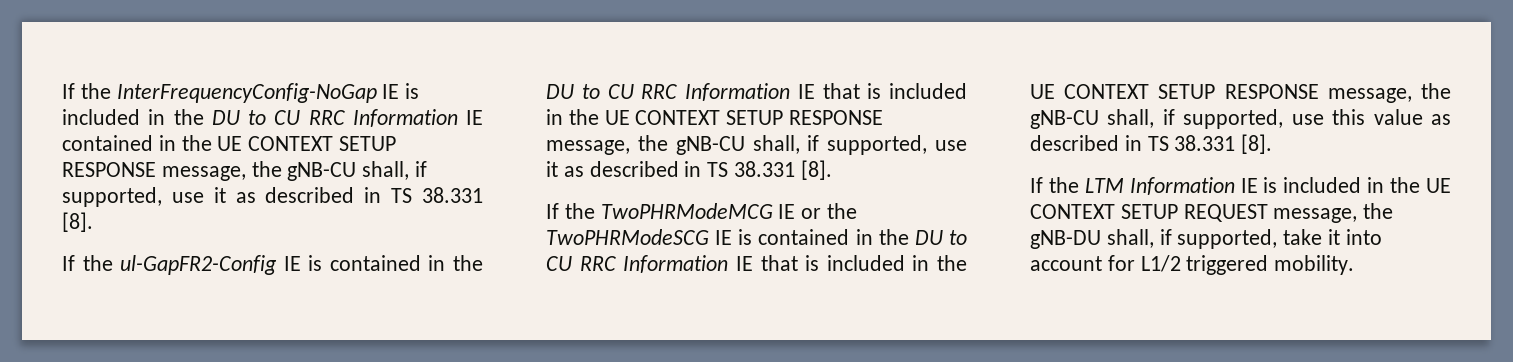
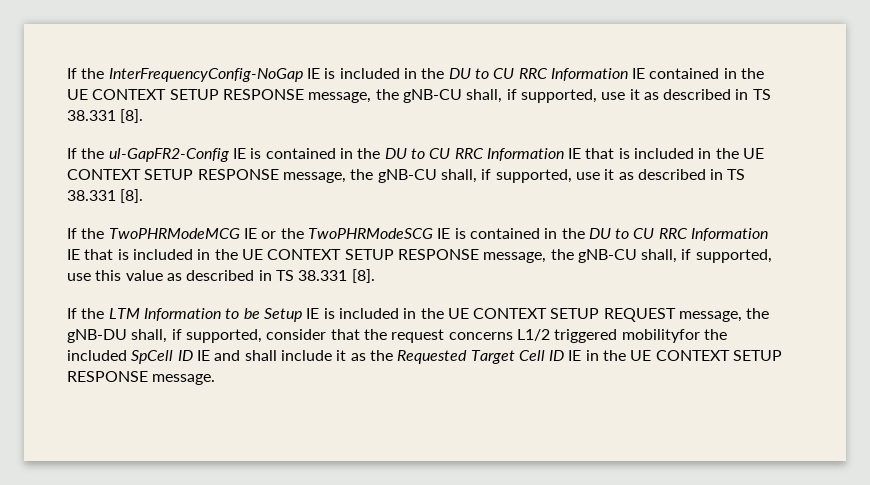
- If the LTM Information IE is included in the UE CONTEXT SETUP REQUEST message, the gNB-DU shall, if supported, take it into account for L1/2 triggered mobility.
+ If the LTM Information to be Setup IE is included in the UE CONTEXT SETUP REQUEST message, the gNB-DU shall, if supported, consider that the request concerns L1/2 triggered mobilityfor the included SpCell ID IE and shall include it as the Requested Target Cell ID IE in the UE CONTEXT SETUP RESPONSE message.

